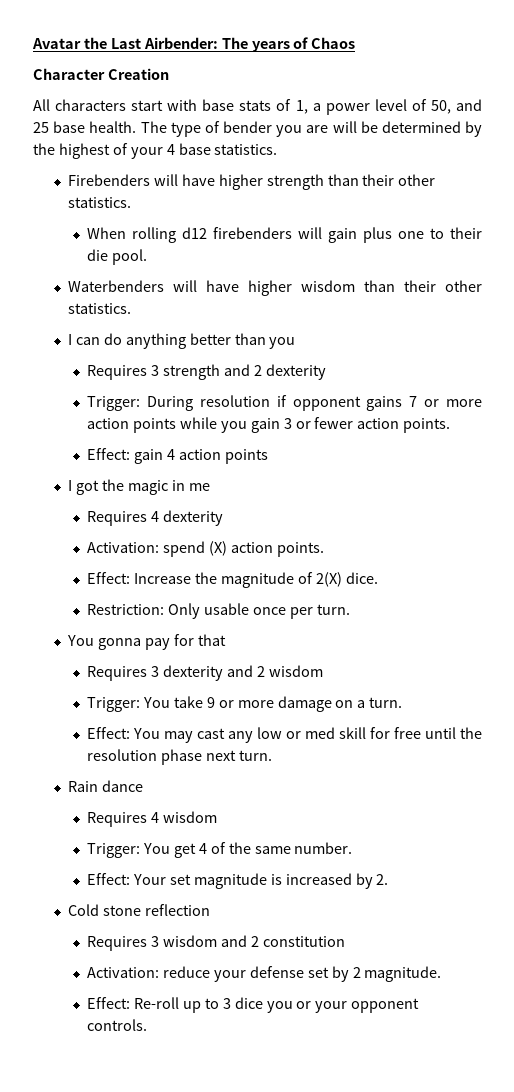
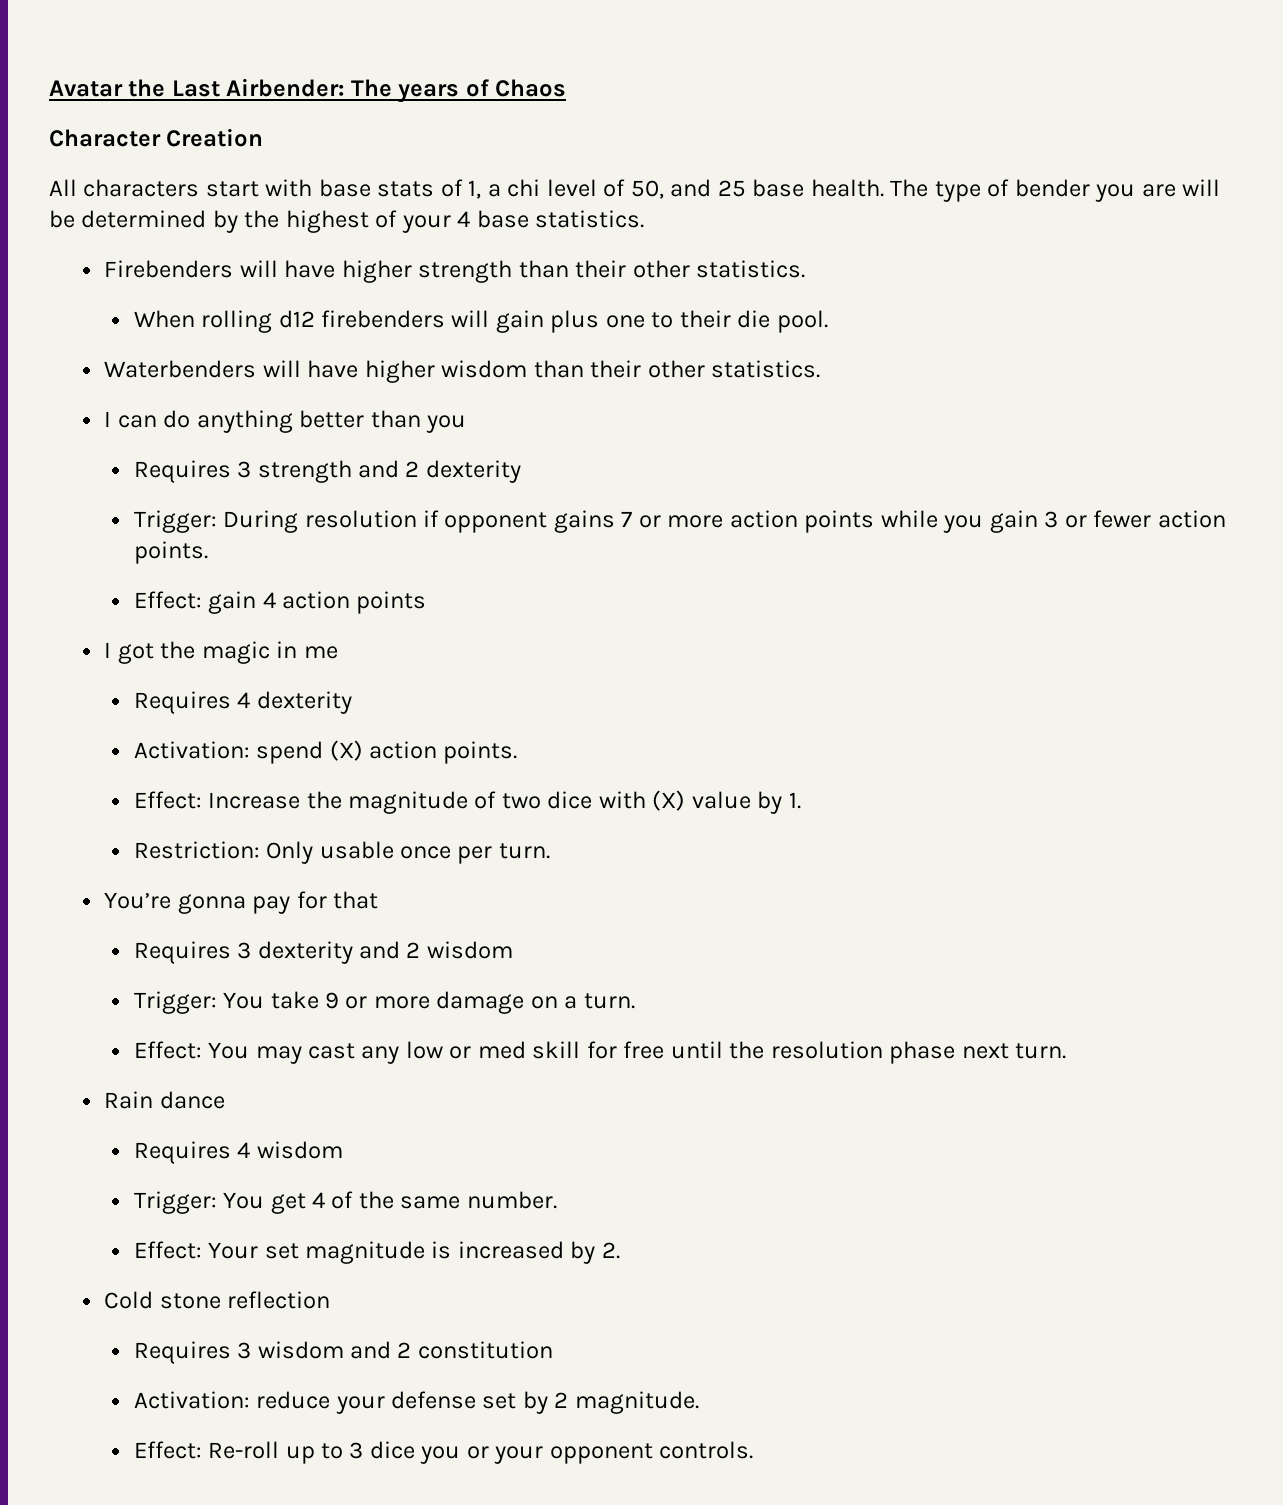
- All characters start with base stats of 1, a power level of 50, and 25 base health.
+ All characters start with base stats of 1, a chi level of 50, and 25 base health.
- Effect: Increase the magnitude of 2(X) dice.
+ Effect: Increase the magnitude of two dice with (X) value by 1.
- You gonna pay for that
+ You’re gonna pay for that

